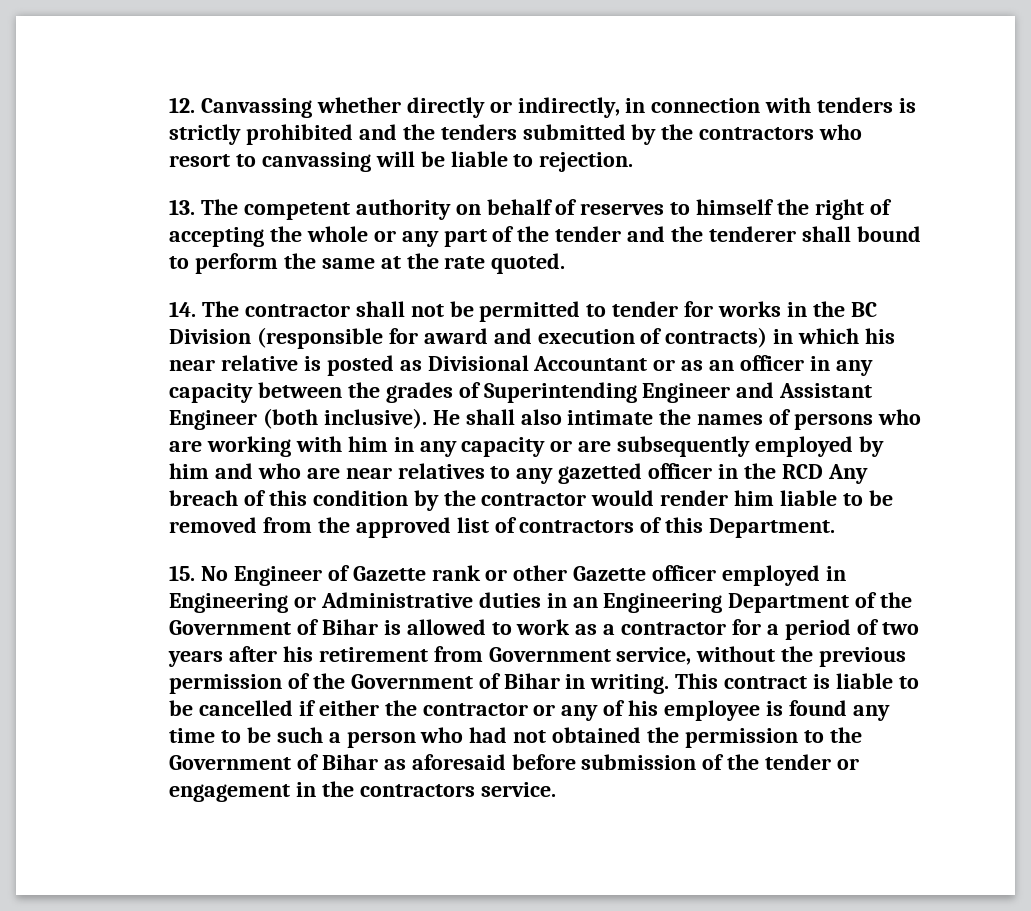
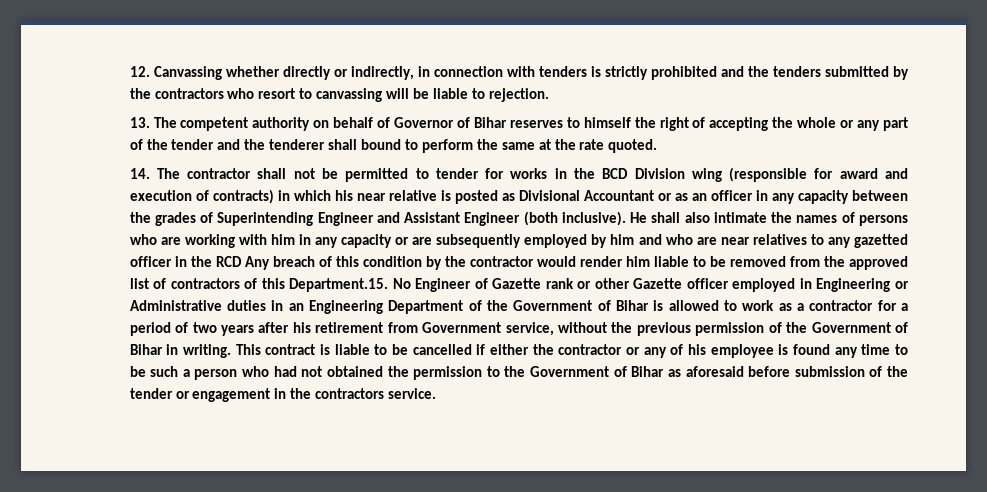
- 13. The competent authority on behalf of reserves to himself the right of accepting the whole or any part of the tender and the tenderer shall bound to perform the same at the rate quoted.
+ 13. The competent authority on behalf of Governor of Bihar reserves to himself the right of accepting the whole or any part of the tender and the tenderer shall bound to perform the same at the rate quoted.
- 14. The contractor shall not be permitted to tender for works in the BC Division (responsible for award and execution of contracts) in which his near relative is posted as Divisional Accountant or as an officer in any capacity between the grades of Superintending Engineer and Assistant Engineer (both inclusive).
+ 14. The contractor shall not be permitted to tender for works in the BCD Division wing (responsible for award and execution of contracts) in which his near relative is posted as Divisional Accountant or as an officer in any capacity between the grades of Superintending Engineer and Assistant Engineer (both inclusive).
- He shall also intimate the names of persons who are working with him in any capacity or are subsequently employed by him and who are near relatives to any gazetted officer in the RCD Any breach of this condition by the contractor would render him liable to be removed from the approved list of contractors of this Department.
- 15. No Engineer of Gazette rank or other Gazette officer employed in Engineering or Administrative duties in an Engineering Department of the Government of Bihar is allowed to work as a contractor for a period of two years after his retirement from Government service, without the previous permission of the Government of Bihar in writing.
+ He shall also intimate the names of persons who are working with him in any capacity or are subsequently employed by him and who are near relatives to any gazetted officer in the RCD Any breach of this condition by the contractor would render him liable to be removed from the approved list of contractors of this Department.15. No Engineer of Gazette rank or other Gazette officer employed in Engineering or Administrative duties in an Engineering Department of the Government of Bihar is allowed to work as a contractor for a period of two years after his retirement from Government service, without the previous permission of the Government of Bihar in writing.

